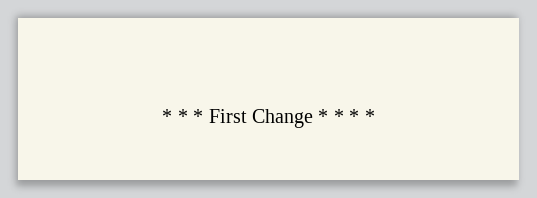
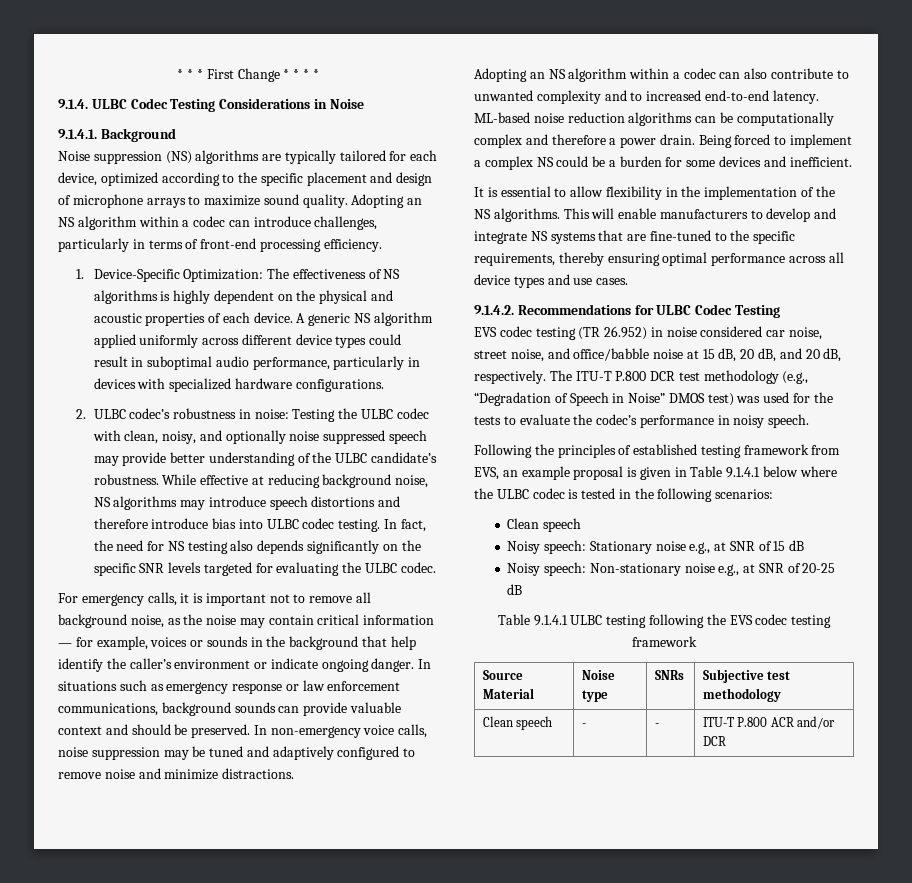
+ 9.1.4. ULBC Codec Testing Considerations in Noise
+ 9.1.4.1. Background
+ Noise suppression (NS) algorithms are typically tailored for each device, optimized according to the specific placement and design of microphone arrays to maximize sound quality. Adopting an NS algorithm within a codec can introduce challenges, particularly in terms of front-end processing efficiency.
+ 1. Device-Specific Optimization: The effectiveness of NS algorithms is highly dependent on the physical and acoustic properties of each device. A generic NS algorithm applied uniformly across different device types could result in suboptimal audio performance, particularly in devices with specialized hardware configurations.
+ 2. ULBC codec’s robustness in noise: Testing the ULBC codec with clean, noisy, and optionally noise suppressed speech may provide better understanding of the ULBC candidate’s robustness. While effective at reducing background noise, NS algorithms may introduce speech distortions and therefore introduce bias into ULBC codec testing. In fact, the need for NS testing also depends significantly on the specific SNR levels targeted for evaluating the ULBC codec.
+ For emergency calls, it is important not to remove all background noise, as the noise may contain critical information — for example, voices or sounds in the background that help identify the caller’s environment or indicate ongoing danger. In situations such as emergency response or law enforcement communications, background sounds can provide valuable context and should be preserved. In non-emergency voice calls, noise suppression may be tuned and adaptively configured to remove noise and minimize distractions.
+ Adopting an NS algorithm within a codec can also contribute to unwanted complexity and to increased end-to-end latency. ML-based noise reduction algorithms can be computationally complex and therefore a power drain. Being forced to implement a complex NS could be a burden for some devices and inefficient.
+ It is essential to allow flexibility in the implementation of the NS algorithms. This will enable manufacturers to develop and integrate NS systems that are fine-tuned to the specific requirements, thereby ensuring optimal performance across all device types and use cases.
+ 9.1.4.2. Recommendations for ULBC Codec Testing
+ EVS codec testing (TR 26.952) in noise considered car noise, street noise, and office/babble noise at 15 dB, 20 dB, and 20 dB, respectively. The ITU-T P.800 DCR test methodology (e.g., “Degradation of Speech in Noise” DMOS test) was used for the tests to evaluate the codec’s performance in noisy speech.
+ Following the principles of established testing framework from EVS, an example proposal is given in Table 9.1.4.1 below where the ULBC codec is tested in the following scenarios:
+ Clean speech
+ Noisy speech: Stationary noise e.g., at SNR of 15 dB
+ Noisy speech: Non-stationary noise e.g., at SNR of 20-25 dB
+ Table 9.1.4.1 ULBC testing following the EVS codec testing framework
+ Source Material | Noise type | SNRs | Subjective test methodology
+ Clean speech | - | - | ITU-T P.800 ACR and/or DCR

